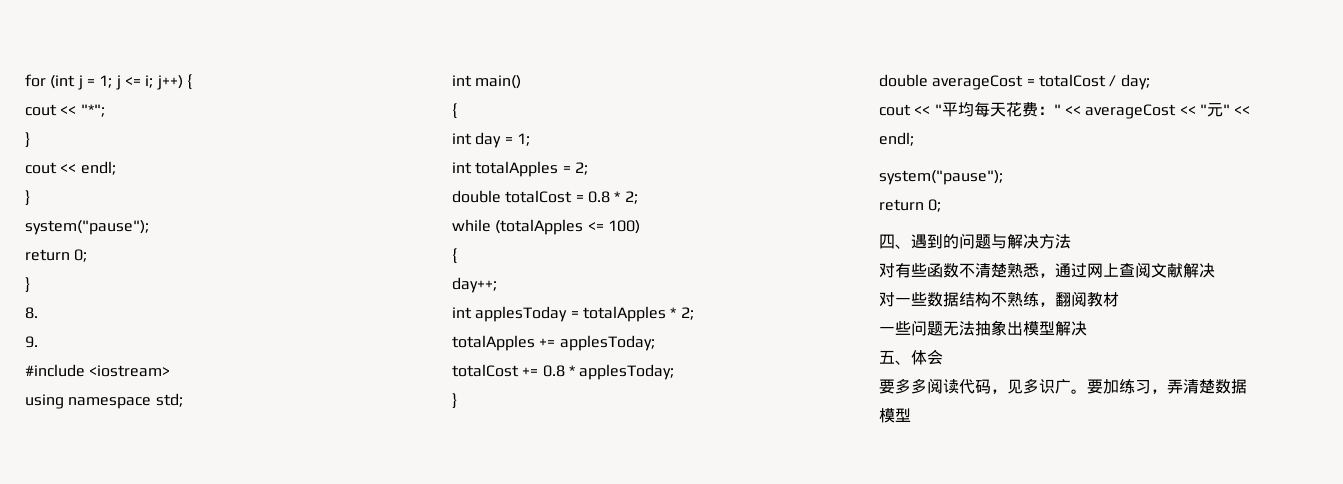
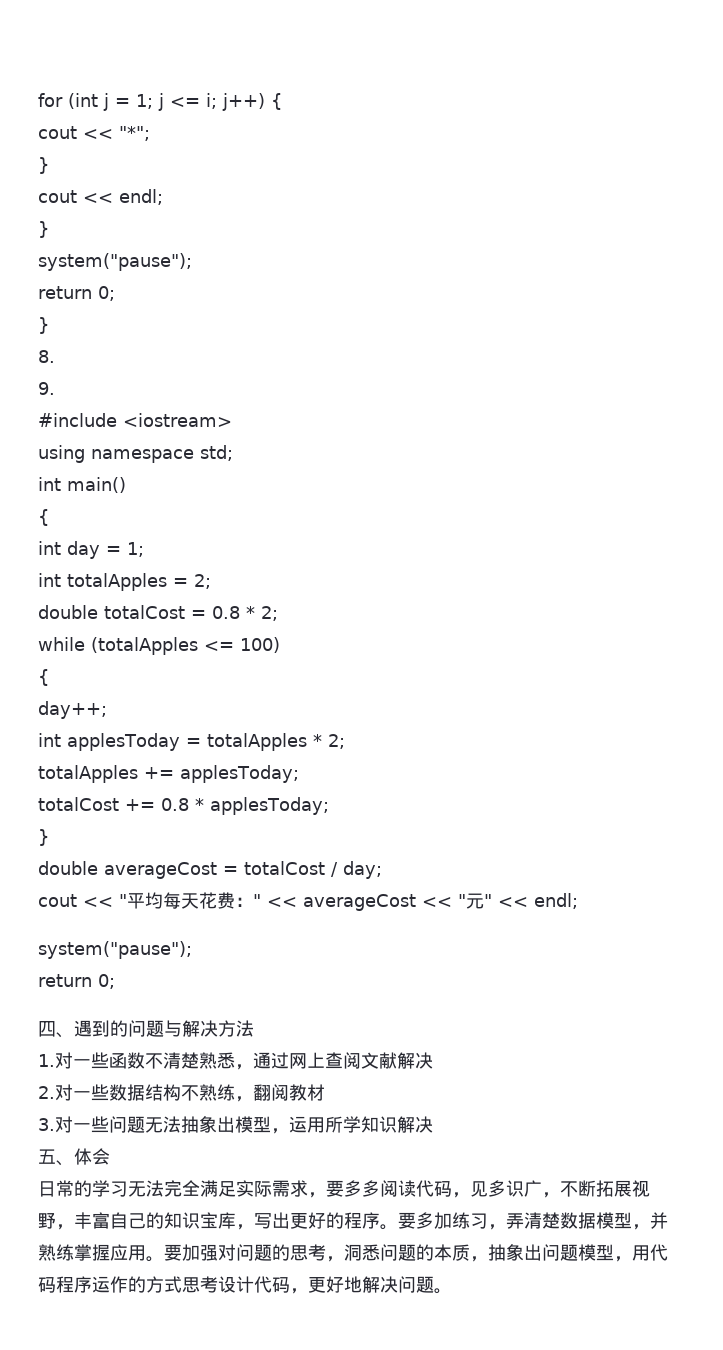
- 对有些函数不清楚熟悉，通过网上查阅文献解决
+ 1.对一些函数不清楚熟悉，通过网上查阅文献解决
- 对一些数据结构不熟练，翻阅教材
+ 2.对一些数据结构不熟练，翻阅教材
- 一些问题无法抽象出模型解决
+ 3.对一些问题无法抽象出模型，运用所学知识解决
- 要多多阅读代码，见多识广。要加练习，弄清楚数据模型
+ 日常的学习无法完全满足实际需求，要多多阅读代码，见多识广，不断拓展视野，丰富自己的知识宝库，写出更好的程序。要多加练习，弄清楚数据模型，并熟练掌握应用。要加强对问题的思考，洞悉问题的本质，抽象出问题模型，用代码程序运作的方式思考设计代码，更好地解决问题。

